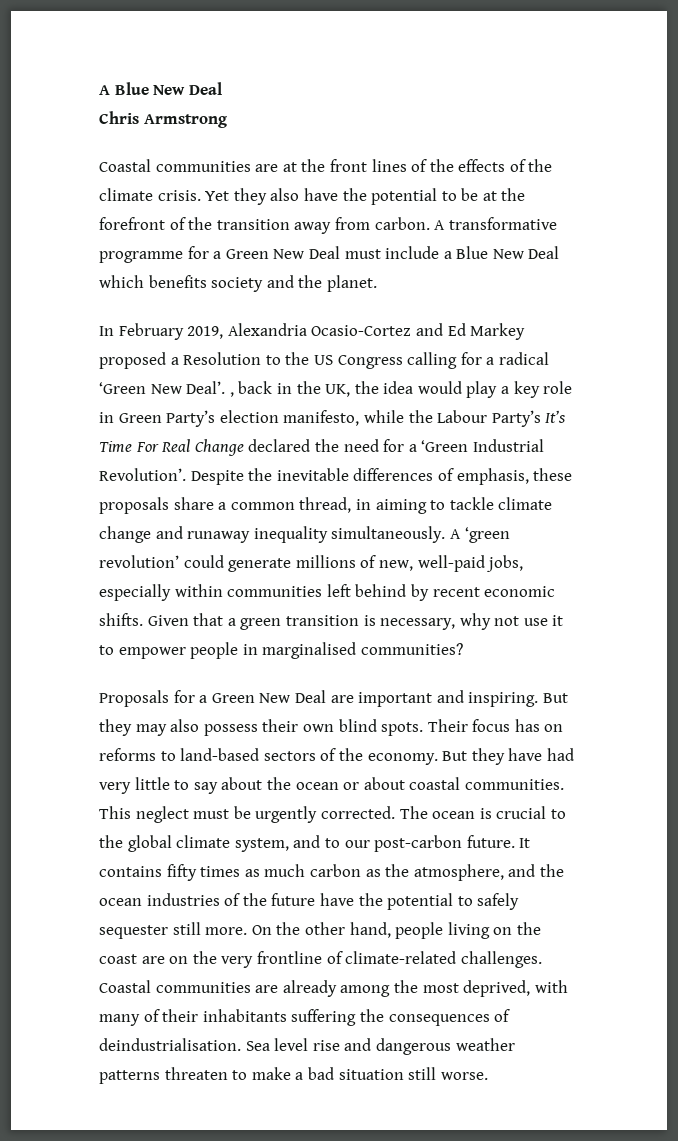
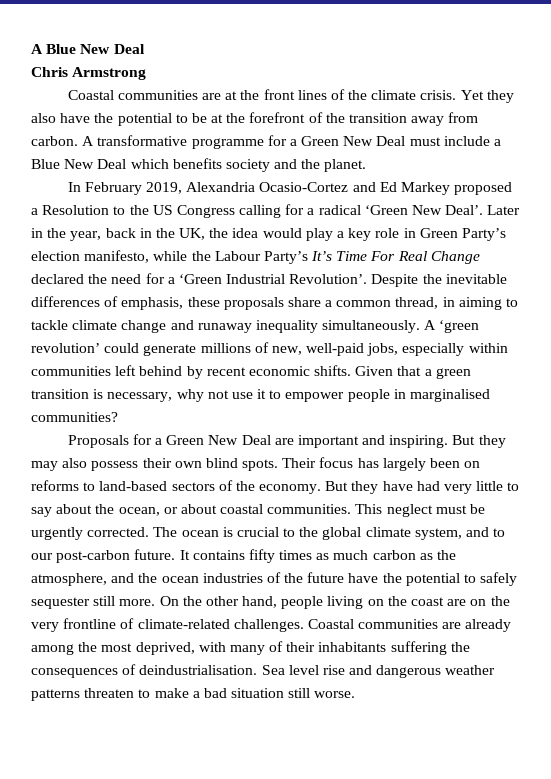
- Coastal communities are at the front lines of the effects of the climate crisis.
+ Coastal communities are at the front lines of the climate crisis.
- In February 2019, Alexandria Ocasio-Cortez and Ed Markey proposed a Resolution to the US Congress calling for a radical ‘Green New Deal’. , back in the UK, the idea would play a key role in Green Party’s election manifesto, while the Labour Party’s It’s Time For Real Change declared the need for a ‘Green Industrial Revolution’.
+ In February 2019, Alexandria Ocasio-Cortez and Ed Markey proposed a Resolution to the US Congress calling for a radical ‘Green New Deal’. Later in the year, back in the UK, the idea would play a key role in Green Party’s election manifesto, while the Labour Party’s It’s Time For Real Change declared the need for a ‘Green Industrial Revolution’.
- Their focus has on reforms to land-based sectors of the economy.
+ Their focus has largely been on reforms to land-based sectors of the economy.
- But they have had very little to say about the ocean or about coastal communities.
+ But they have had very little to say about the ocean, or about coastal communities.

